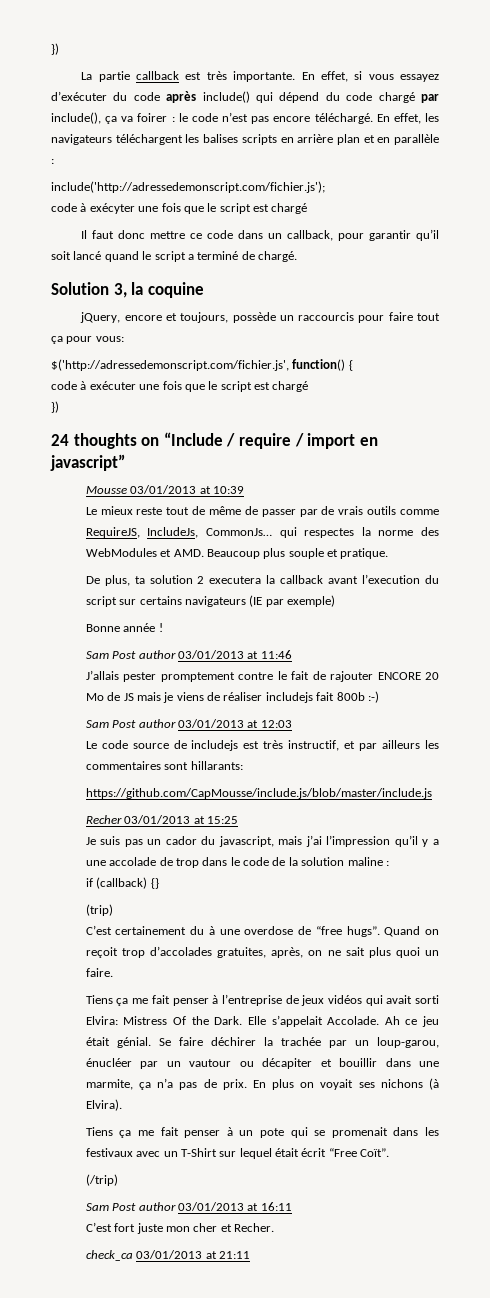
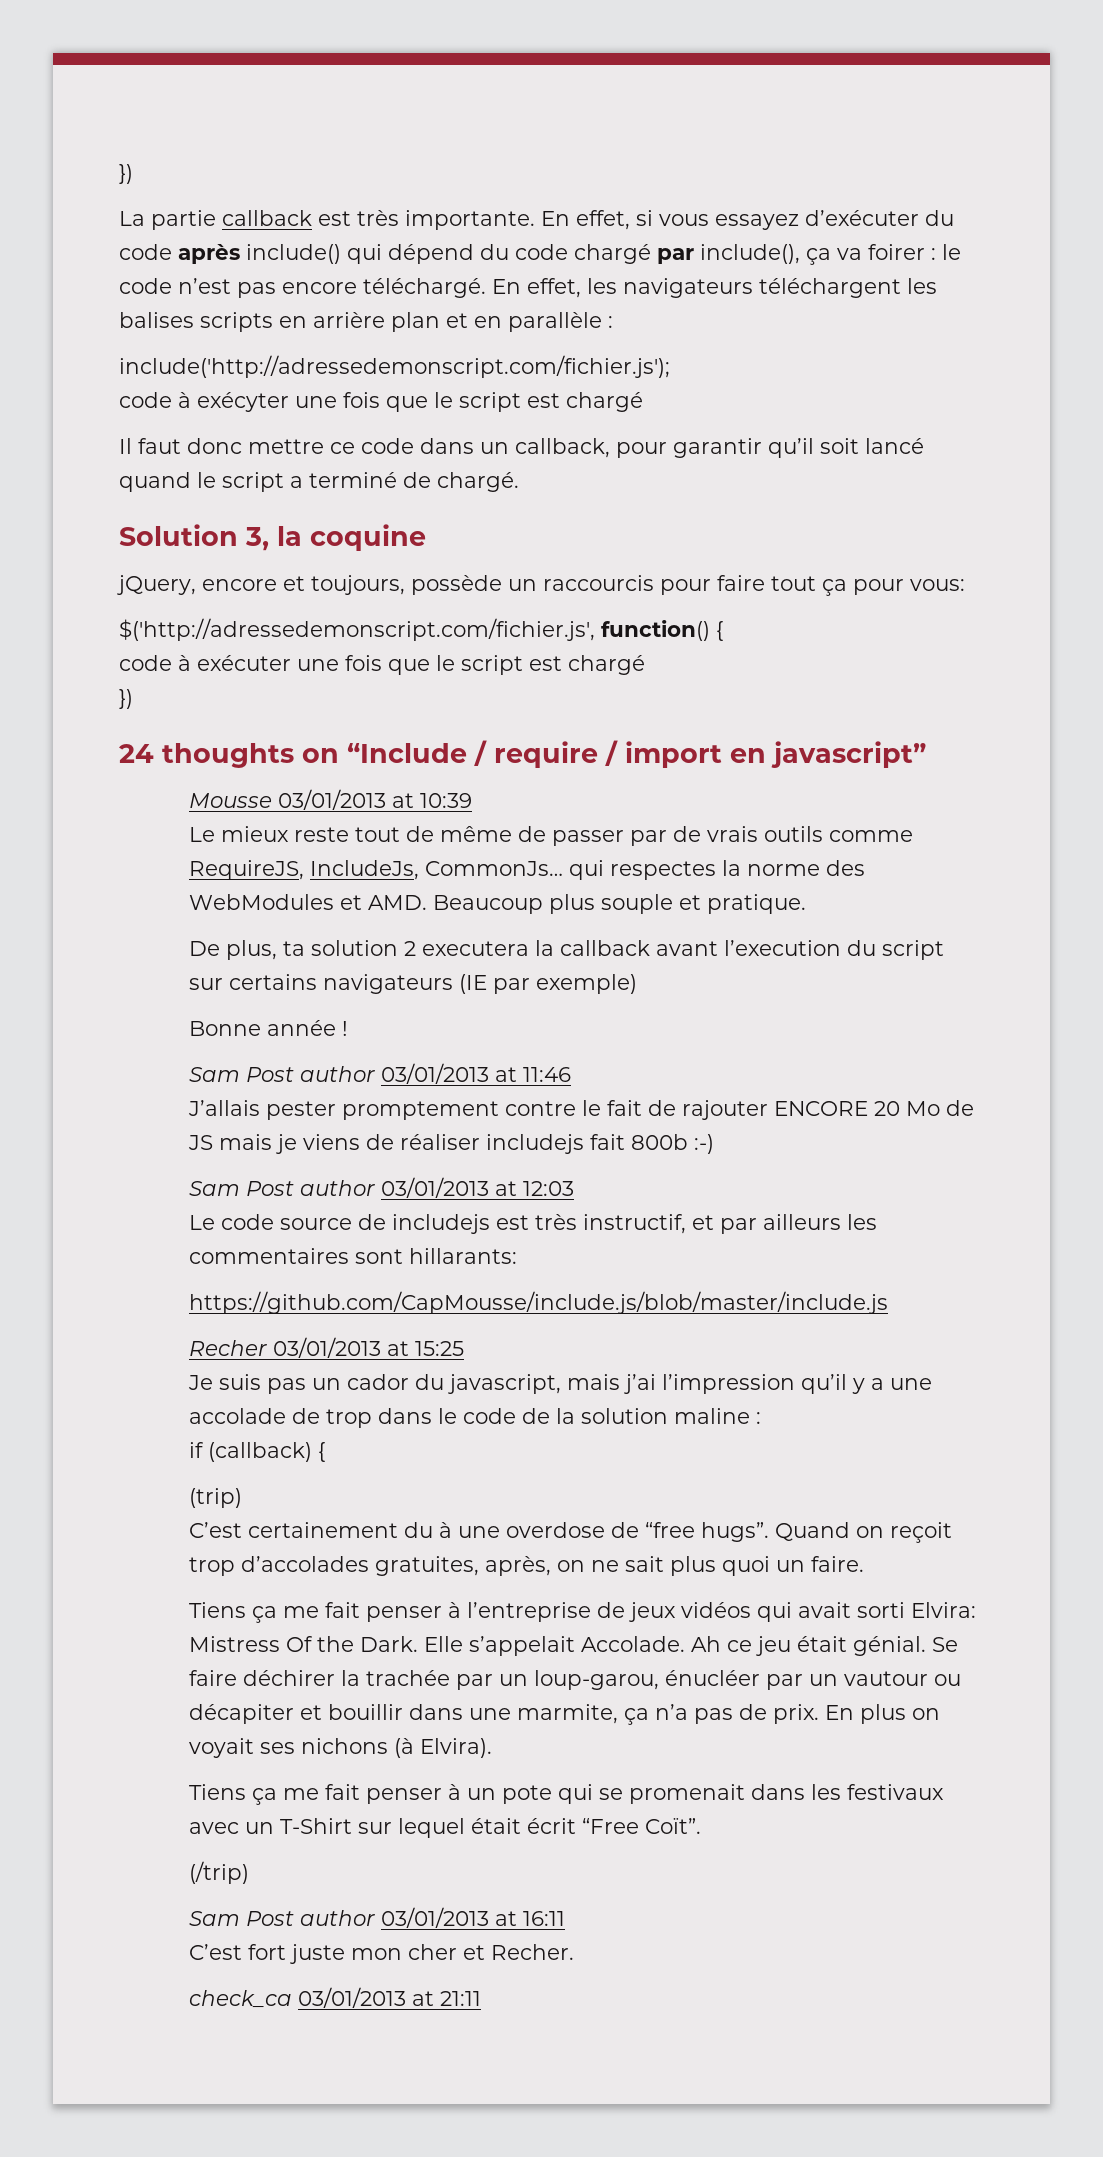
- if (callback) {}
+ if (callback) {

